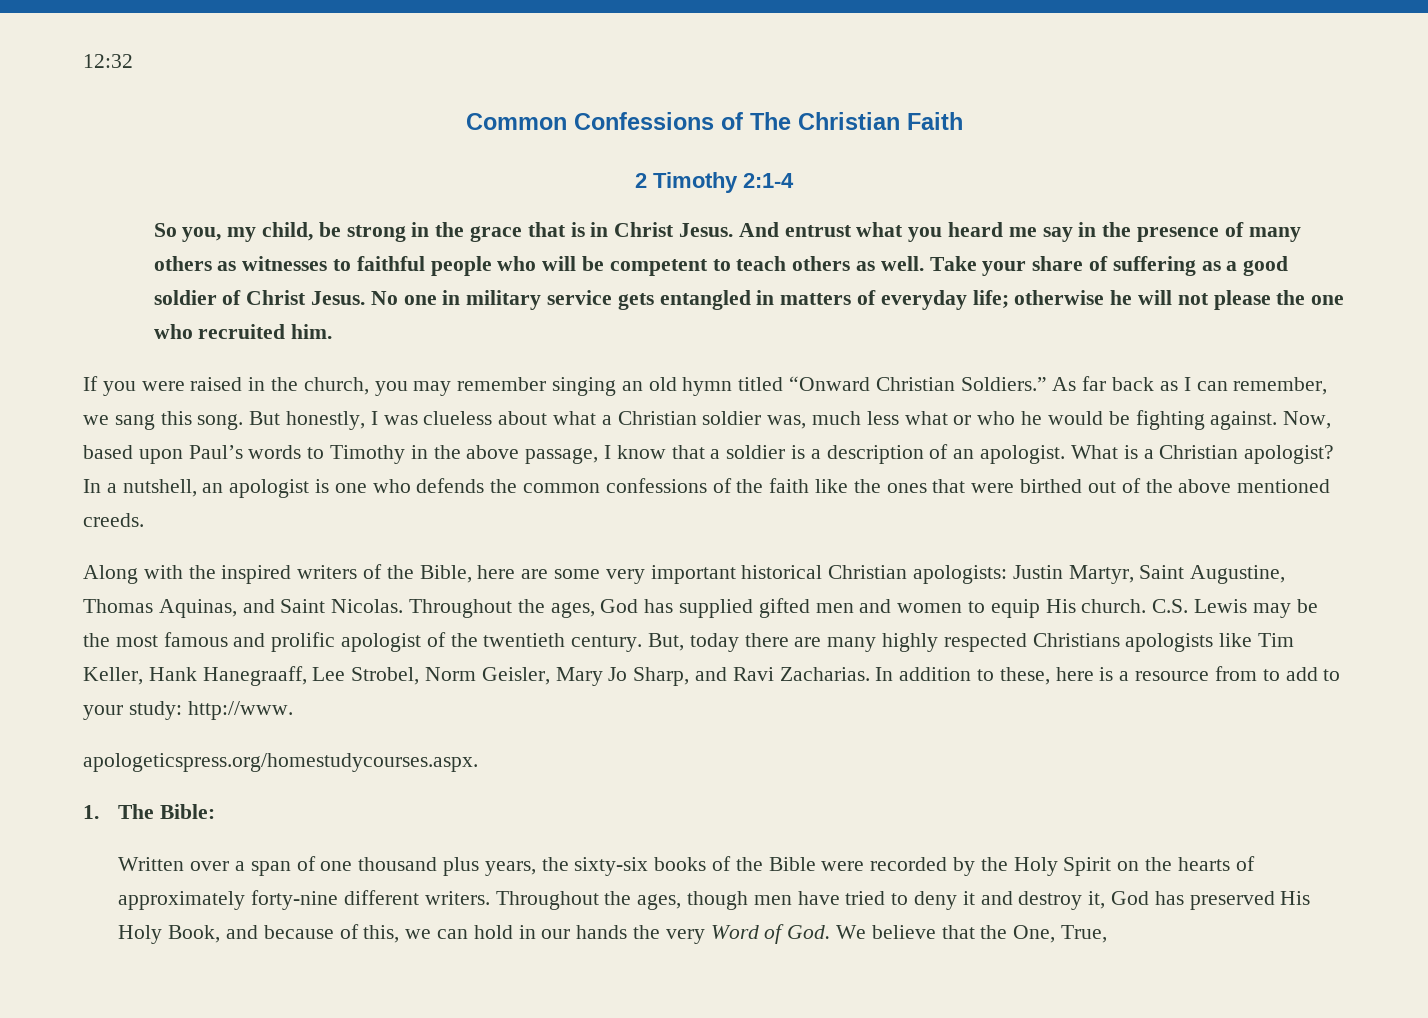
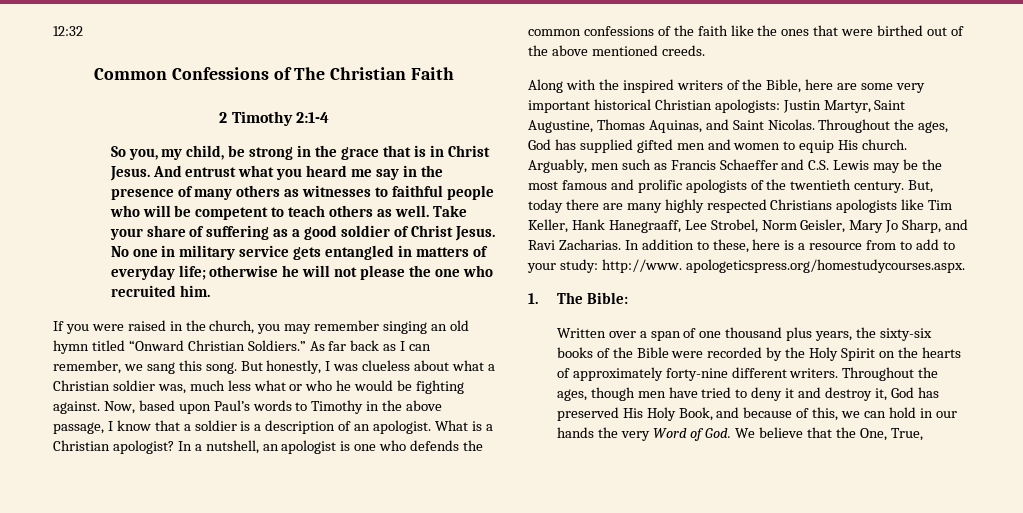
- C.S. Lewis may be the most famous and prolific apologist of the twentieth century.
+ Arguably, men such as Francis Schaeffer and C.S. Lewis may be the most famous and prolific apologists of the twentieth century.
- In addition to these, here is a resource from to add to your study: http://www.
- apologeticspress.org/homestudycourses.aspx.
+ In addition to these, here is a resource from to add to your study: http://www. apologeticspress.org/homestudycourses.aspx.

